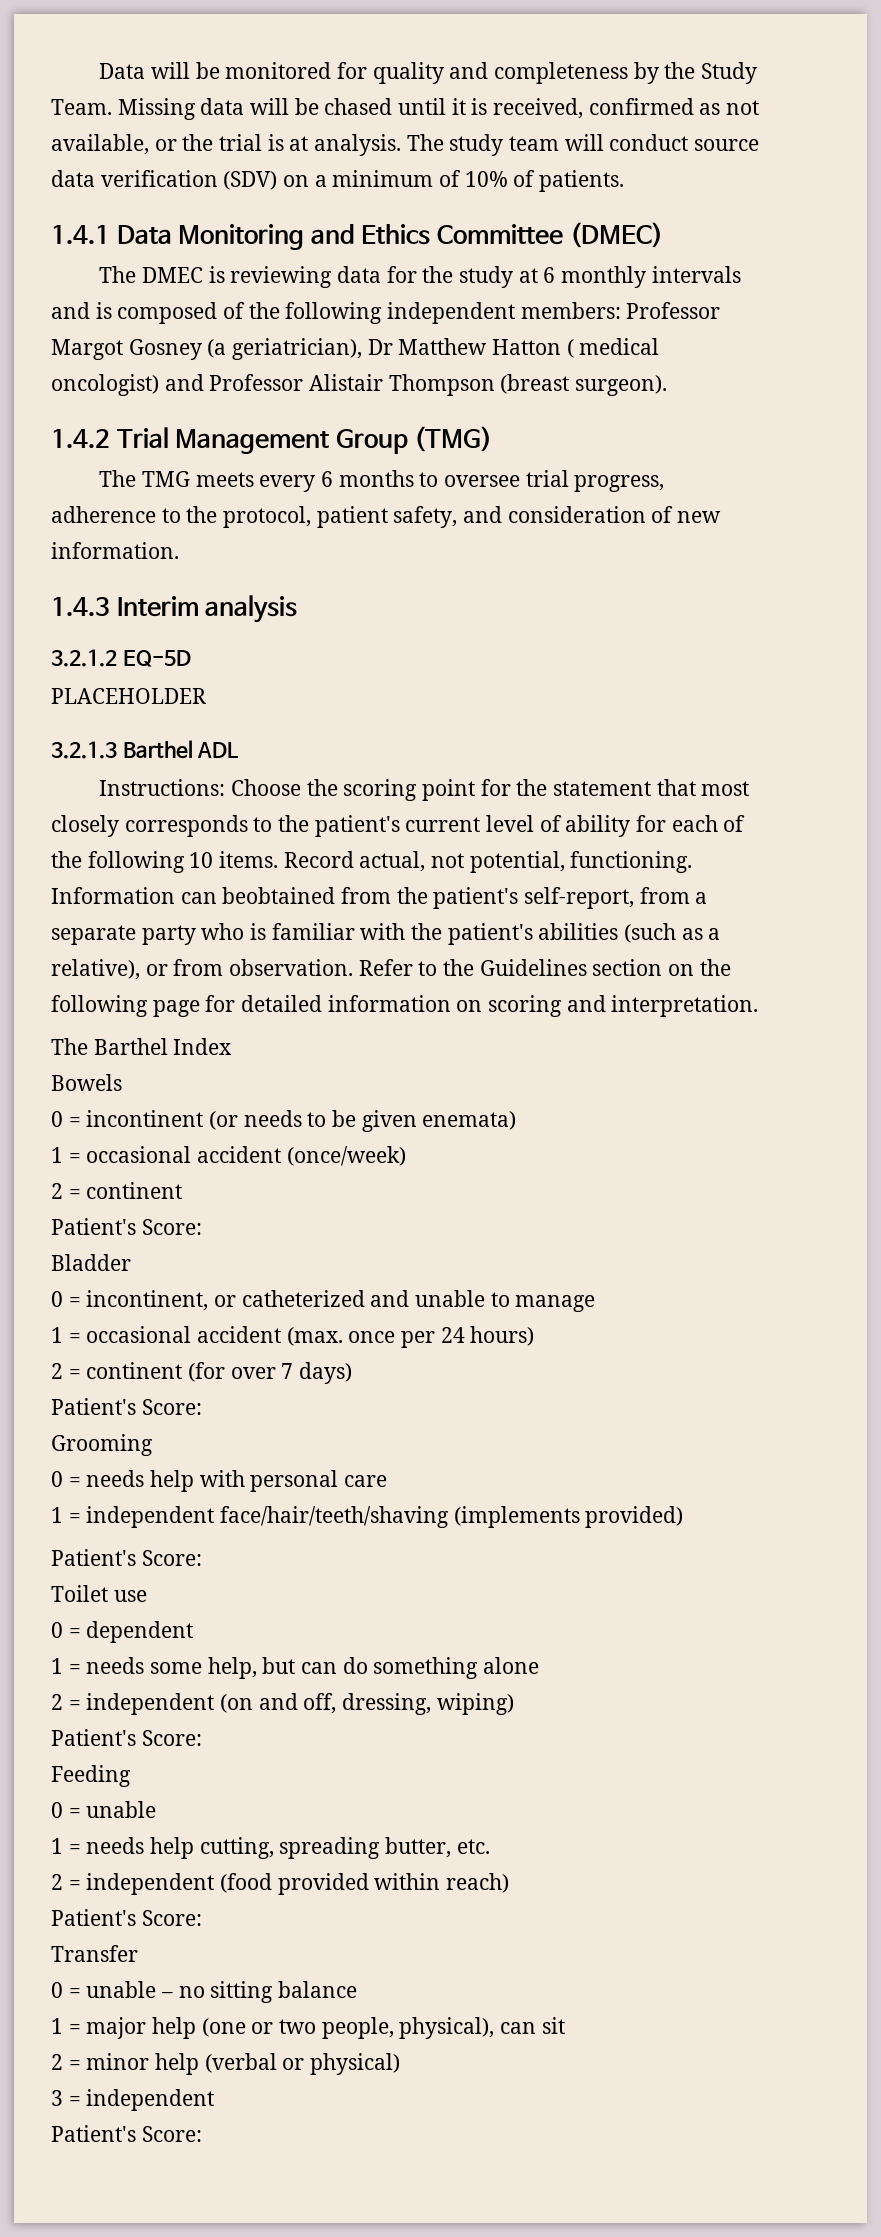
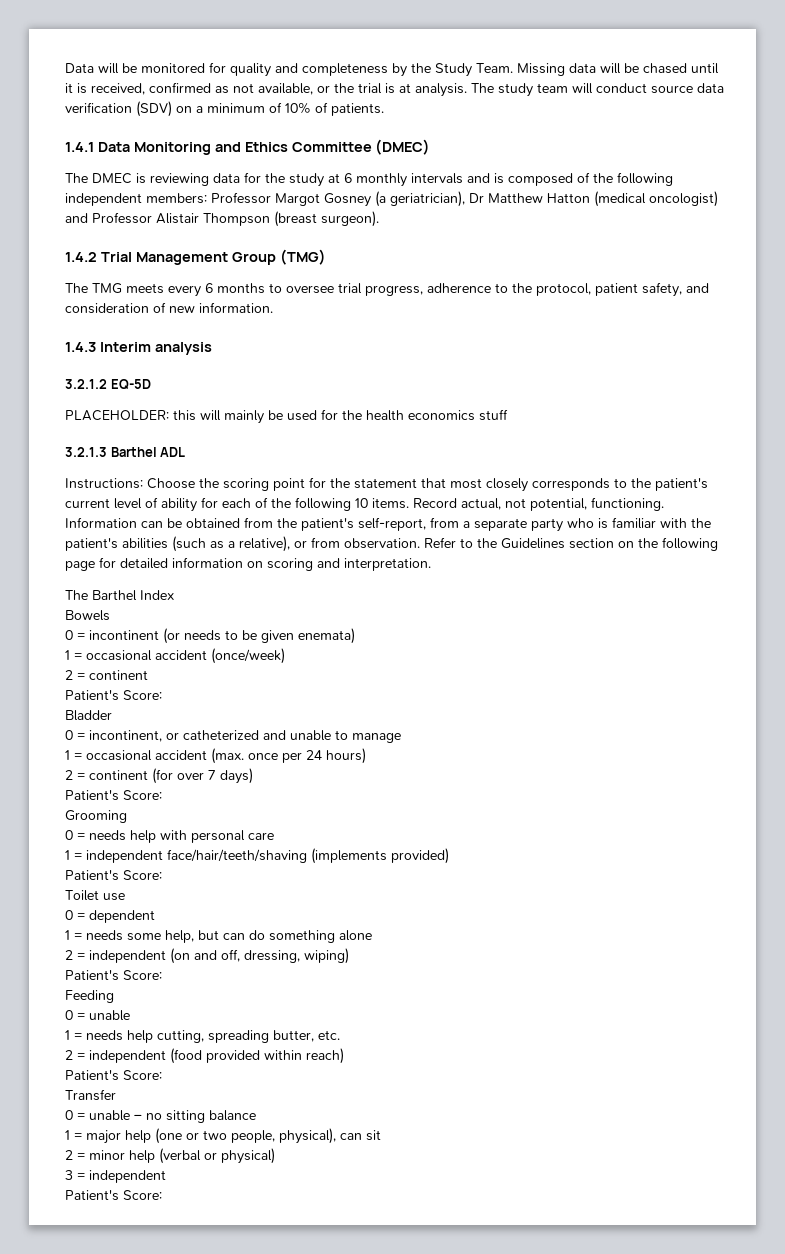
- The DMEC is reviewing data for the study at 6 monthly intervals and is composed of the following independent members: Professor Margot Gosney (a geriatrician), Dr Matthew Hatton ( medical oncologist) and Professor Alistair Thompson (breast surgeon).
+ The DMEC is reviewing data for the study at 6 monthly intervals and is composed of the following independent members: Professor Margot Gosney (a geriatrician), Dr Matthew Hatton (medical oncologist) and Professor Alistair Thompson (breast surgeon).
- PLACEHOLDER
+ PLACEHOLDER: this will mainly be used for the health economics stuff
- Information can beobtained from the patient's self-report, from a separate party who is familiar with the patient's abilities (such as a relative), or from observation.
+ Information can be obtained from the patient's self-report, from a separate party who is familiar with the patient's abilities (such as a relative), or from observation.

